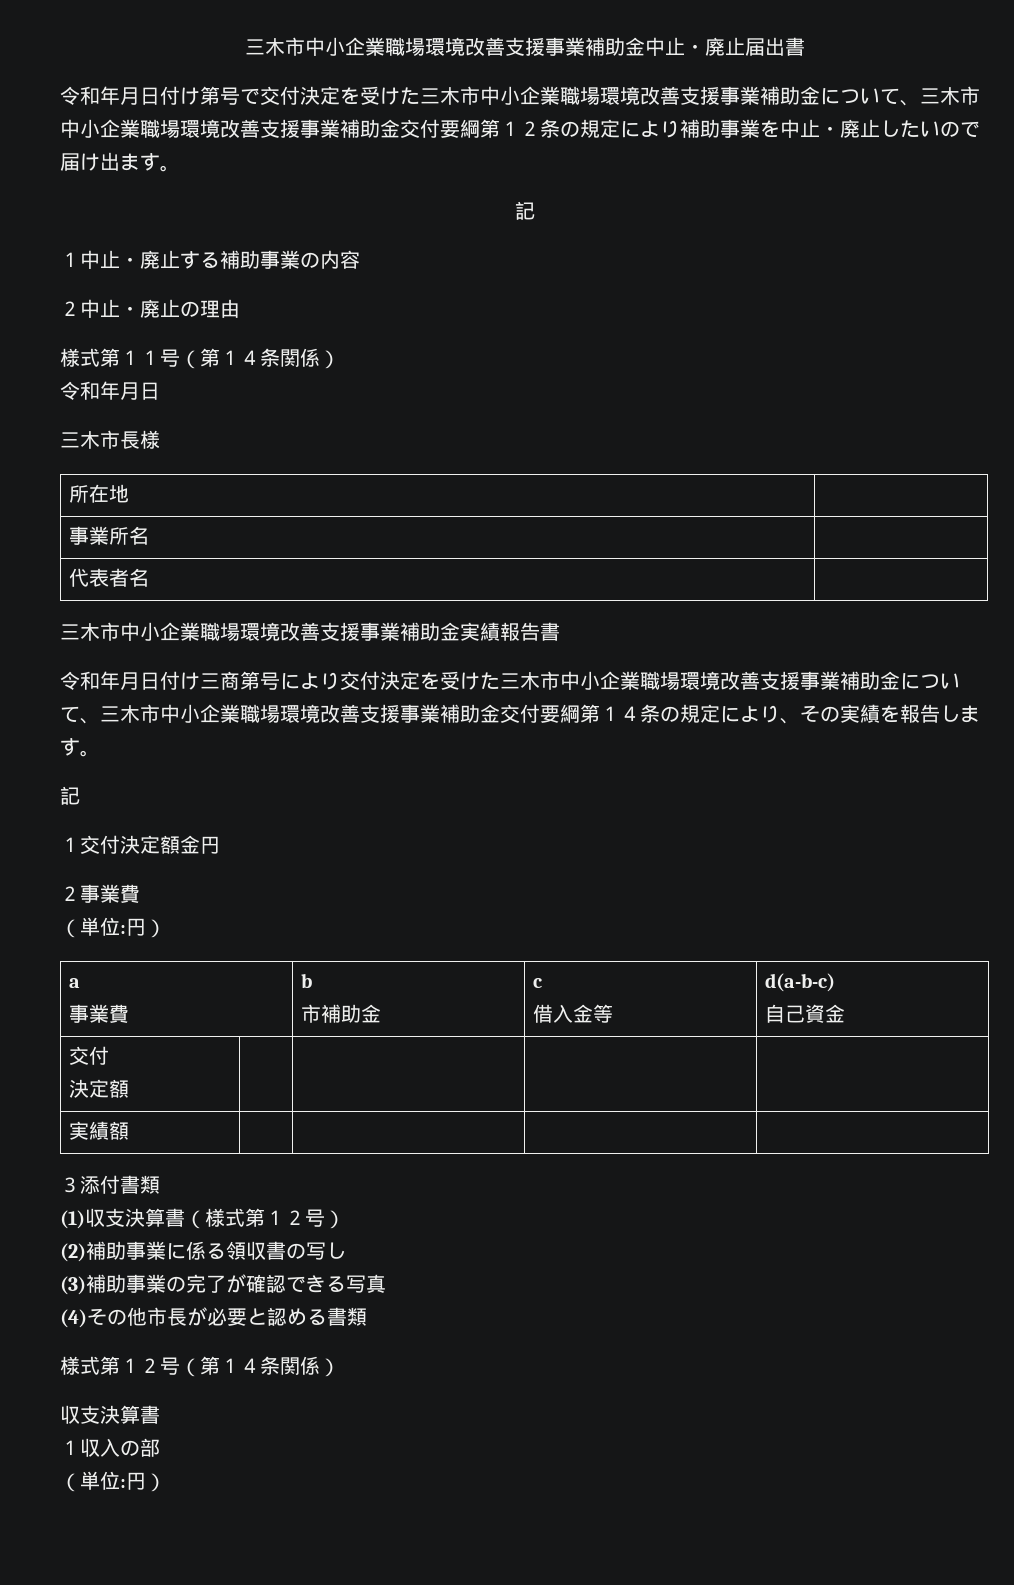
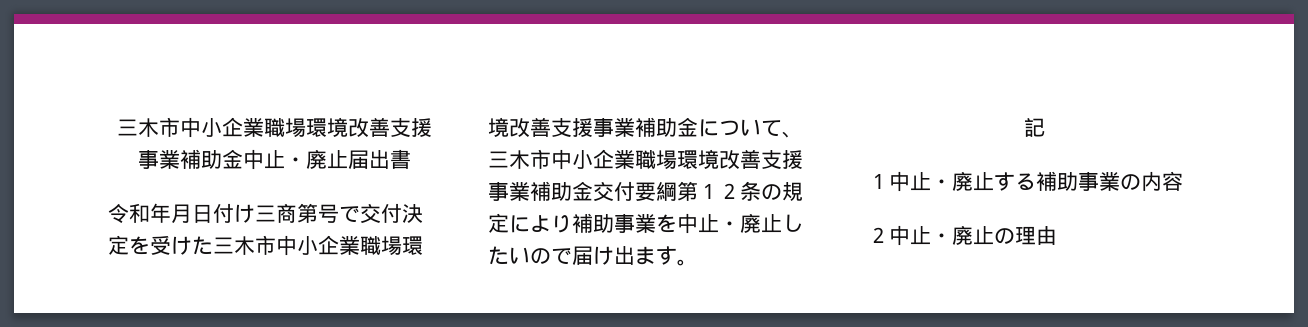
- 令和年月日付け第号で交付決定を受けた三木市中小企業職場環境改善支援事業補助金について、三木市中小企業職場環境改善支援事業補助金交付要綱第１２条の規定により補助事業を中止・廃止したいので届け出ます。
+ 令和年月日付け三商第号で交付決定を受けた三木市中小企業職場環境改善支援事業補助金について、三木市中小企業職場環境改善支援事業補助金交付要綱第１２条の規定により補助事業を中止・廃止したいので届け出ます。
- 様式第１１号（第１４条関係）
- 令和年月日
- 三木市長様
- 所在地 |
- 事業所名 |
- 代表者名 |
- 三木市中小企業職場環境改善支援事業補助金実績報告書
- 令和年月日付け三商第号により交付決定を受けた三木市中小企業職場環境改善支援事業補助金について、三木市中小企業職場環境改善支援事業補助金交付要綱第１４条の規定により、その実績を報告します。
- 記
- １交付決定額金円
- ２事業費
- （単位:円）
- a
- 事業費 | b
- 市補助金 | c
- 借入金等 | d(a-b-c)
- 自己資金
- 交付
- 決定額 | | | |
- 実績額 | | | |
- ３添付書類
- (1)収支決算書（様式第１２号）
- (2)補助事業に係る領収書の写し
- (3)補助事業の完了が確認できる写真
- (4)その他市長が必要と認める書類
- 様式第１２号（第１４条関係）
- 収支決算書
- １収入の部
- （単位:円）

